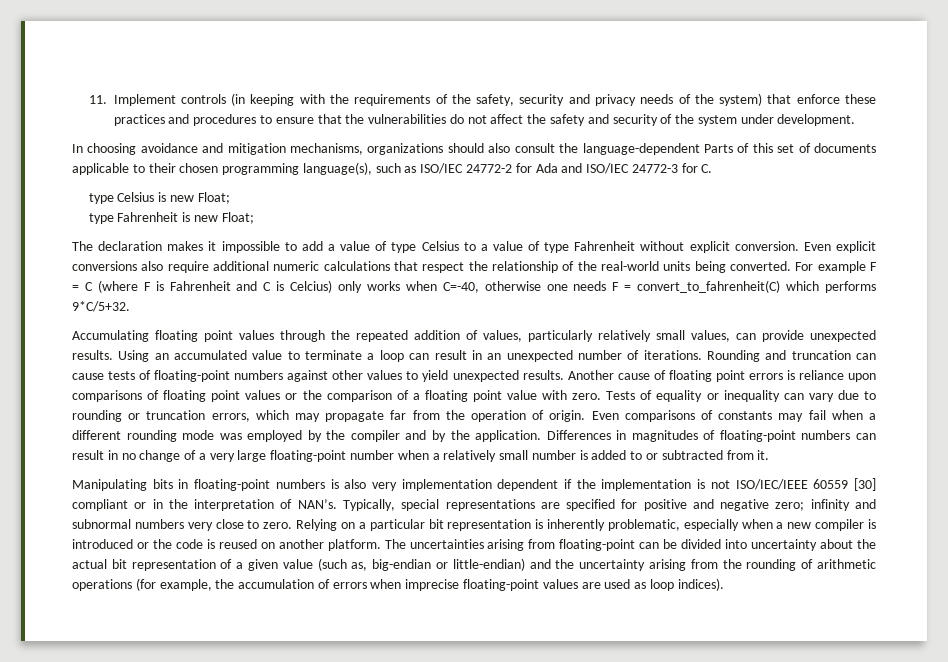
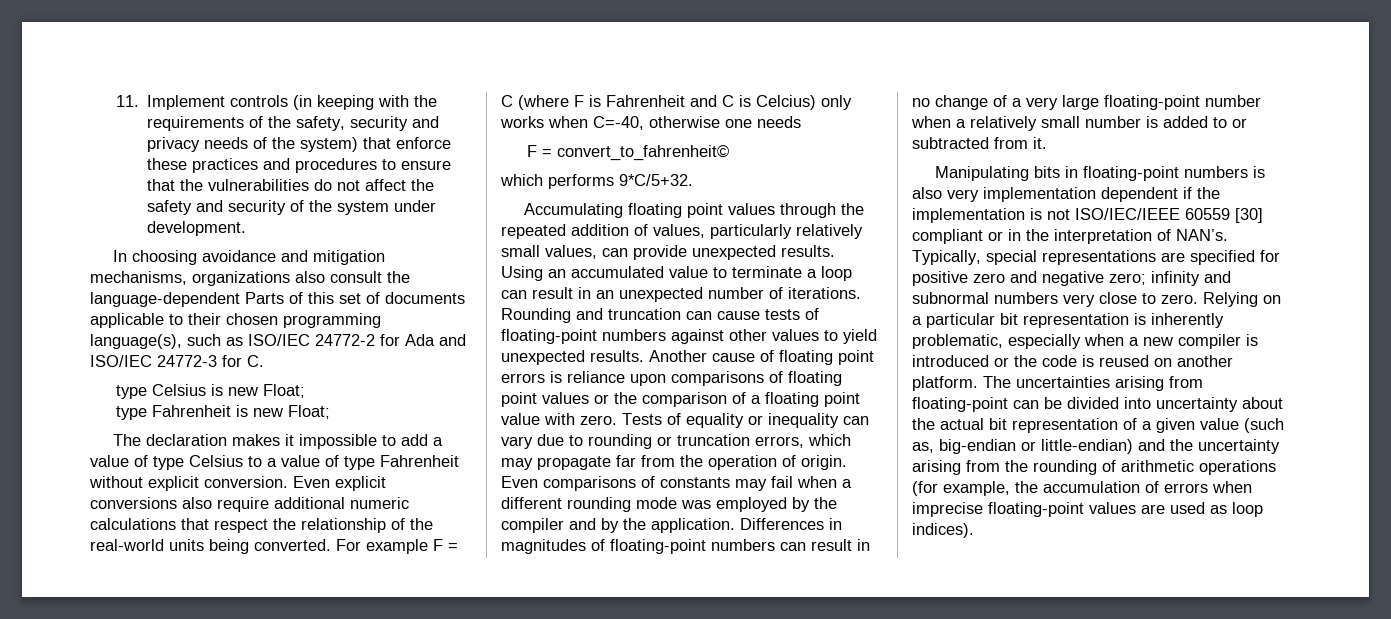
- In choosing avoidance and mitigation mechanisms, organizations should also consult the language-dependent Parts of this set of documents applicable to their chosen programming language(s), such as ISO/IEC 24772-2 for Ada and ISO/IEC 24772-3 for C.
+ In choosing avoidance and mitigation mechanisms, organizations also consult the language-dependent Parts of this set of documents applicable to their chosen programming language(s), such as ISO/IEC 24772-2 for Ada and ISO/IEC 24772-3 for C.
- For example F = C (where F is Fahrenheit and C is Celcius) only works when C=-40, otherwise one needs F = convert_to_fahrenheit(C) which performs 9*C/5+32.
+ For example F = C (where F is Fahrenheit and C is Celcius) only works when C=-40, otherwise one needs
+ F = convert_to_fahrenheit©
+ which performs 9*C/5+32.
- Typically, special representations are specified for positive and negative zero; infinity and subnormal numbers very close to zero.
+ Typically, special representations are specified for positive zero and negative zero; infinity and subnormal numbers very close to zero.

